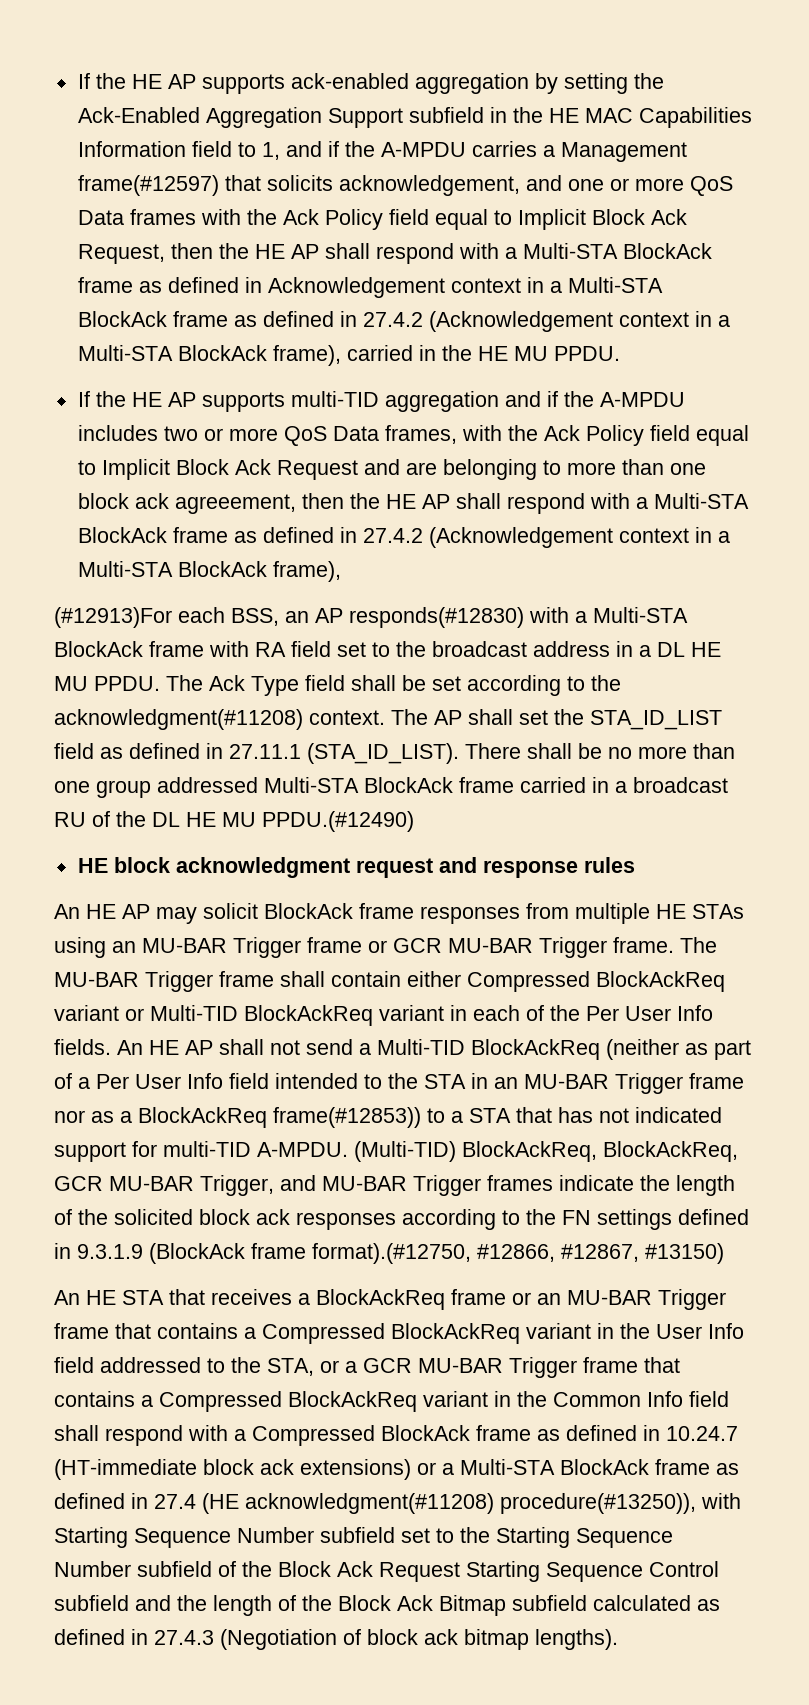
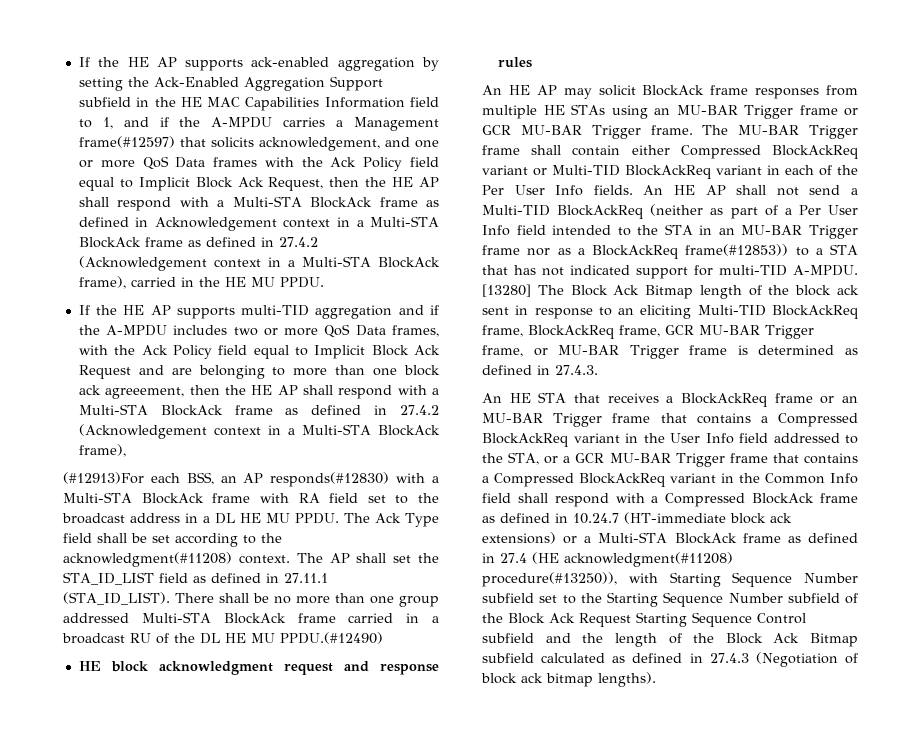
- (Multi-TID) BlockAckReq, BlockAckReq, GCR MU-BAR Trigger, and MU-BAR Trigger frames indicate the length of the solicited block ack responses according to the FN settings defined in 9.3.1.9 (BlockAck frame format).(#12750, #12866, #12867, #13150)
+ [13280] The Block Ack Bitmap length of the block ack sent in response to an eliciting Multi-TID BlockAckReq frame, BlockAckReq frame, GCR MU-BAR Trigger frame, or MU-BAR Trigger frame is determined as defined in 27.4.3.

